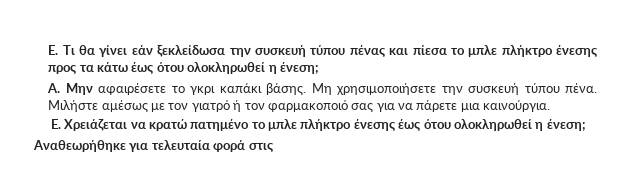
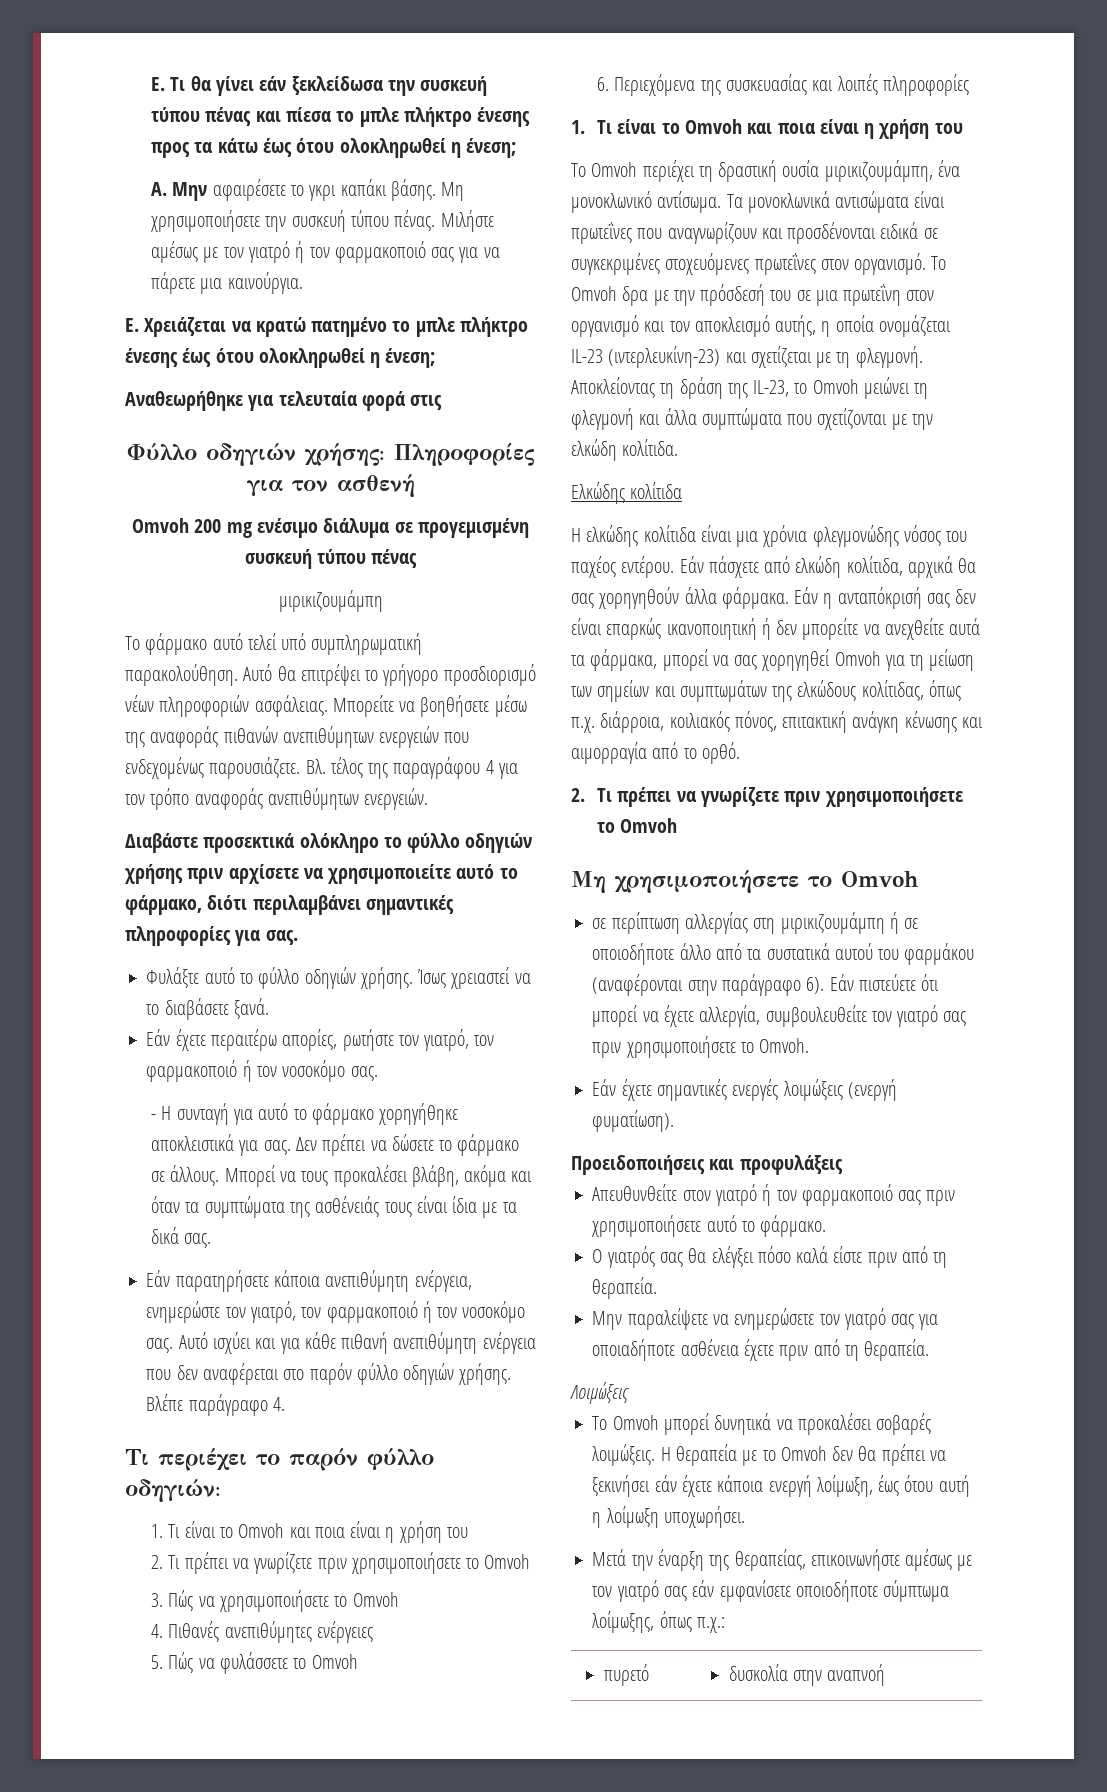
- Μη χρησιμοποιήσετε την συσκευή τύπου πένα.
+ Μη χρησιμοποιήσετε την συσκευή τύπου πένας.
+ Φύλλο οδηγιών χρήσης: Πληροφορίες για τον ασθενή
+ Omvoh 200 mg ενέσιμο διάλυμα σε προγεμισμένη συσκευή τύπου πένας
+ μιρικιζουμάμπη
+ Το φάρμακο αυτό τελεί υπό συμπληρωματική παρακολούθηση. Αυτό θα επιτρέψει το γρήγορο προσδιορισμό νέων πληροφοριών ασφάλειας. Μπορείτε να βοηθήσετε μέσω της αναφοράς πιθανών ανεπιθύμητων ενεργειών που ενδεχομένως παρουσιάζετε. Βλ. τέλος της παραγράφου 4 για τον τρόπο αναφοράς ανεπιθύμητων ενεργειών.
+ Διαβάστε προσεκτικά ολόκληρο το φύλλο οδηγιών χρήσης πριν αρχίσετε να χρησιμοποιείτε αυτό το φάρμακο, διότι περιλαμβάνει σημαντικές πληροφορίες για σας.
+ Φυλάξτε αυτό το φύλλο οδηγιών χρήσης. Ίσως χρειαστεί να το διαβάσετε ξανά.
+ Εάν έχετε περαιτέρω απορίες, ρωτήστε τον γιατρό, τον φαρμακοποιό ή τον νοσοκόμο σας.
+ - Η συνταγή για αυτό το φάρμακο χορηγήθηκε αποκλειστικά για σας. Δεν πρέπει να δώσετε το φάρμακο σε άλλους. Μπορεί να τους προκαλέσει βλάβη, ακόμα και όταν τα συμπτώματα της ασθένειάς τους είναι ίδια με τα δικά σας.
+ Εάν παρατηρήσετε κάποια ανεπιθύμητη ενέργεια, ενημερώστε τον γιατρό, τον φαρμακοποιό ή τον νοσοκόμο σας. Αυτό ισχύει και για κάθε πιθανή ανεπιθύμητη ενέργεια που δεν αναφέρεται στο παρόν φύλλο οδηγιών χρήσης. Βλέπε παράγραφο 4.
+ Τι περιέχει το παρόν φύλλο οδηγιών:
+ 1. Τι είναι το Omvoh και ποια είναι η χρήση του
+ 2. Τι πρέπει να γνωρίζετε πριν χρησιμοποιήσετε το Omvoh
+ 3. Πώς να χρησιμοποιήσετε το Omvoh
+ 4. Πιθανές ανεπιθύμητες ενέργειες
+ 5. Πώς να φυλάσσετε το Omvoh
+ 6. Περιεχόμενα της συσκευασίας και λοιπές πληροφορίες
+ 1. Τι είναι το Omvoh και ποια είναι η χρήση του
+ Το Omvoh περιέχει τη δραστική ουσία μιρικιζουμάμπη, ένα μονοκλωνικό αντίσωμα. Τα μονοκλωνικά αντισώματα είναι πρωτεΐνες που αναγνωρίζουν και προσδένονται ειδικά σε συγκεκριμένες στοχευόμενες πρωτεΐνες στον οργανισμό. Το Omvoh δρα με την πρόσδεσή του σε μια πρωτεΐνη στον οργανισμό και τον αποκλεισμό αυτής, η οποία ονομάζεται IL-23 (ιντερλευκίνη-23) και σχετίζεται με τη φλεγμονή. Αποκλείοντας τη δράση της IL-23, το Omvoh μειώνει τη φλεγμονή και άλλα συμπτώματα που σχετίζονται με την ελκώδη κολίτιδα.
+ Ελκώδης κολίτιδα
+ Η ελκώδης κολίτιδα είναι μια χρόνια φλεγμονώδης νόσος του παχέος εντέρου. Εάν πάσχετε από ελκώδη κολίτιδα, αρχικά θα σας χορηγηθούν άλλα φάρμακα. Εάν η ανταπόκρισή σας δεν είναι επαρκώς ικανοποιητική ή δεν μπορείτε να ανεχθείτε αυτά τα φάρμακα, μπορεί να σας χορηγηθεί Omvoh για τη μείωση των σημείων και συμπτωμάτων της ελκώδους κολίτιδας, όπως π.χ. διάρροια, κοιλιακός πόνος, επιτακτική ανάγκη κένωσης και αιμορραγία από το ορθό.
+ 2. Τι πρέπει να γνωρίζετε πριν χρησιμοποιήσετε το Omvoh
+ Μη χρησιμοποιήσετε το Omvoh
+ σε περίπτωση αλλεργίας στη μιρικιζουμάμπη ή σε οποιοδήποτε άλλο από τα συστατικά αυτού του φαρμάκου (αναφέρονται στην παράγραφο 6). Εάν πιστεύετε ότι μπορεί να έχετε αλλεργία, συμβουλευθείτε τον γιατρό σας πριν χρησιμοποιήσετε το Omvoh.
+ Εάν έχετε σημαντικές ενεργές λοιμώξεις (ενεργή φυματίωση).
+ Προειδοποιήσεις και προφυλάξεις
+ Απευθυνθείτε στον γιατρό ή τον φαρμακοποιό σας πριν χρησιμοποιήσετε αυτό το φάρμακο.
+ Ο γιατρός σας θα ελέγξει πόσο καλά είστε πριν από τη θεραπεία.
+ Μην παραλείψετε να ενημερώσετε τον γιατρό σας για οποιαδήποτε ασθένεια έχετε πριν από τη θεραπεία.
+ Λοιμώξεις
+ Το Omvoh μπορεί δυνητικά να προκαλέσει σοβαρές λοιμώξεις. Η θεραπεία με το Omvoh δεν θα πρέπει να ξεκινήσει εάν έχετε κάποια ενεργή λοίμωξη, έως ότου αυτή η λοίμωξη υποχωρήσει.
+ Μετά την έναρξη της θεραπείας, επικοινωνήστε αμέσως με τον γιατρό σας εάν εμφανίσετε οποιοδήποτε σύμπτωμα λοίμωξης, όπως π.χ.:
+ πυρετό | δυσκολία στην αναπνοή

